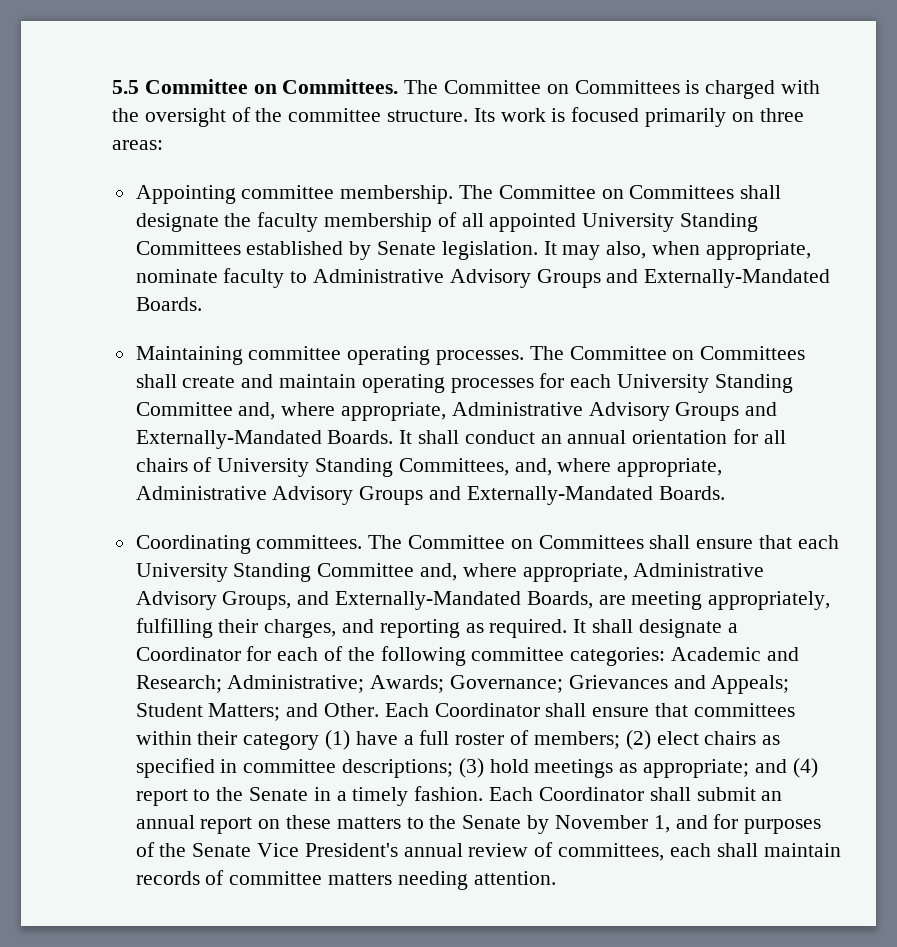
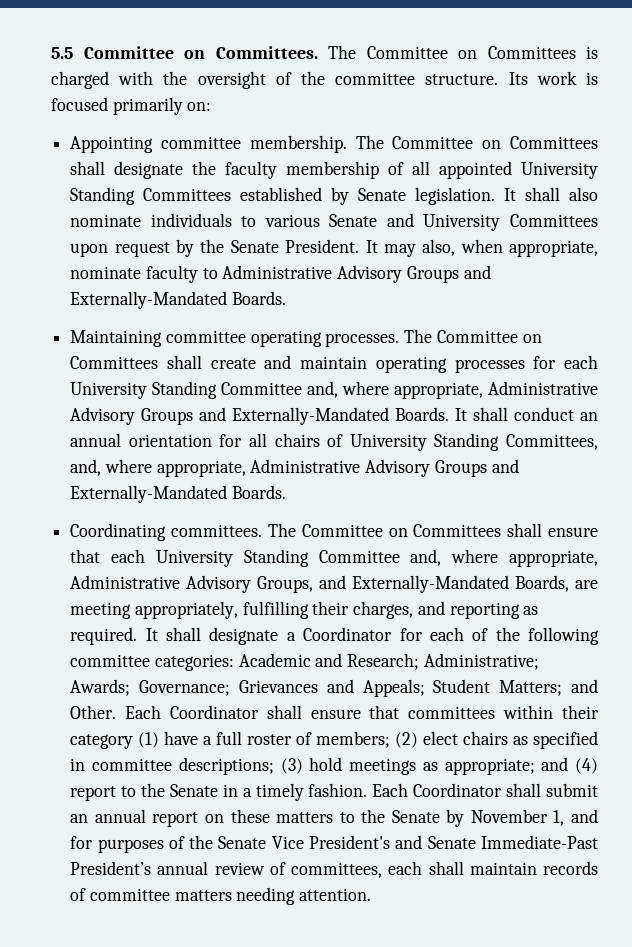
- Its work is focused primarily on three areas:
+ Its work is focused primarily on:
- It may also, when appropriate, nominate faculty to Administrative Advisory Groups and Externally-Mandated Boards.
+ It shall also nominate individuals to various Senate and University Committees upon request by the Senate President. It may also, when appropriate, nominate faculty to Administrative Advisory Groups and Externally-Mandated Boards.
- Each Coordinator shall submit an annual report on these matters to the Senate by November 1, and for purposes of the Senate Vice President's annual review of committees, each shall maintain records of committee matters needing attention.
+ Each Coordinator shall submit an annual report on these matters to the Senate by November 1, and for purposes of the Senate Vice President's and Senate Immediate-Past President’s annual review of committees, each shall maintain records of committee matters needing attention.

